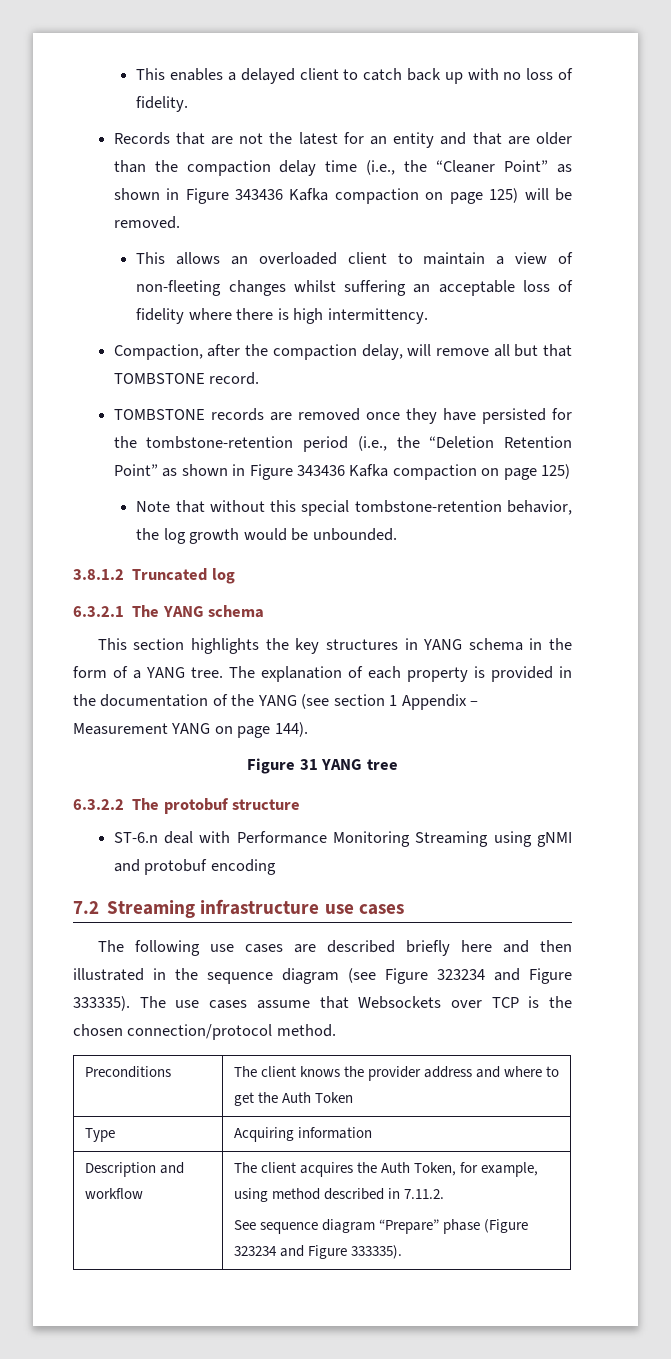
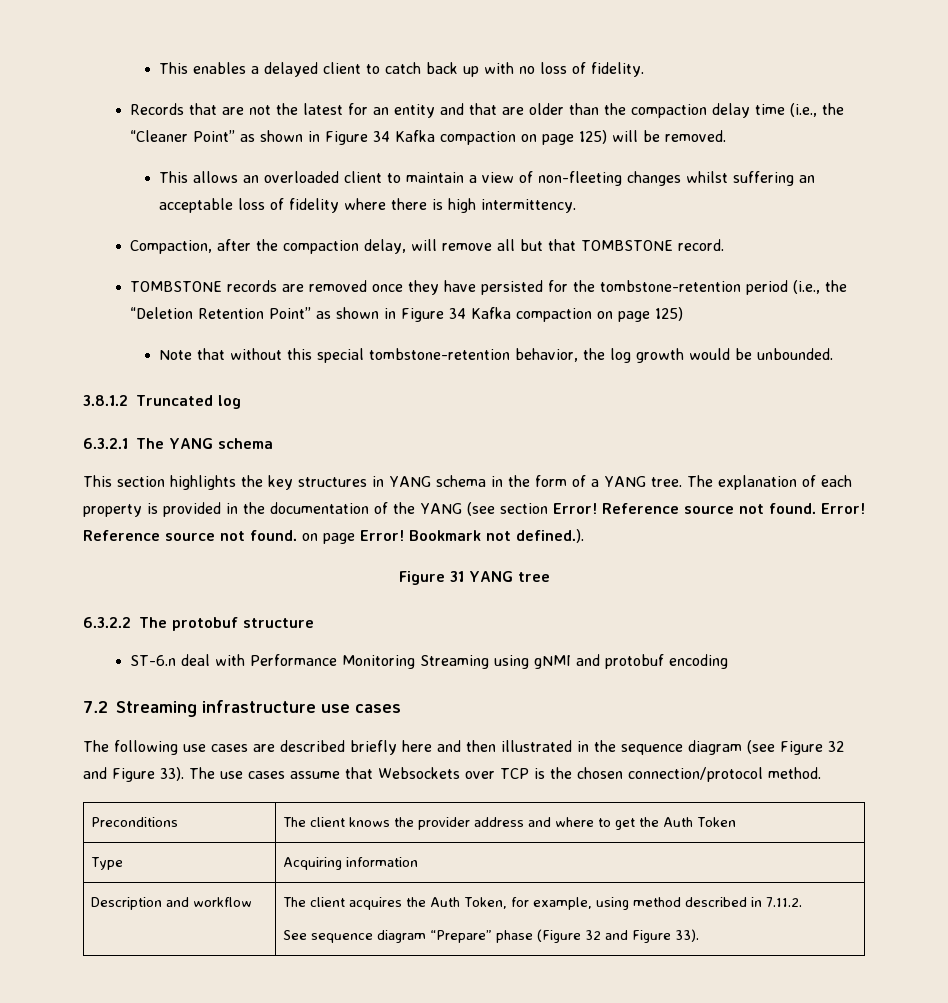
- Records that are not the latest for an entity and that are older than the compaction delay time (i.e., the “Cleaner Point” as shown in Figure 343436 Kafka compaction on page 125) will be removed.
+ Records that are not the latest for an entity and that are older than the compaction delay time (i.e., the “Cleaner Point” as shown in Figure 34 Kafka compaction on page 125) will be removed.
- TOMBSTONE records are removed once they have persisted for the tombstone-retention period (i.e., the “Deletion Retention Point” as shown in Figure 343436 Kafka compaction on page 125)
+ TOMBSTONE records are removed once they have persisted for the tombstone-retention period (i.e., the “Deletion Retention Point” as shown in Figure 34 Kafka compaction on page 125)
- The explanation of each property is provided in the documentation of the YANG (see section 1 Appendix – Measurement YANG on page 144).
+ The explanation of each property is provided in the documentation of the YANG (see section Error! Reference source not found. Error! Reference source not found. on page Error! Bookmark not defined.).
- The following use cases are described briefly here and then illustrated in the sequence diagram (see Figure 323234 and Figure 333335).
+ The following use cases are described briefly here and then illustrated in the sequence diagram (see Figure 32 and Figure 33).
  Description and workflow | The client acquires the Auth Token, for example, using method described in 7.11.2.
- See sequence diagram “Prepare” phase (Figure 323234 and Figure 333335).
+ See sequence diagram “Prepare” phase (Figure 32 and Figure 33).

